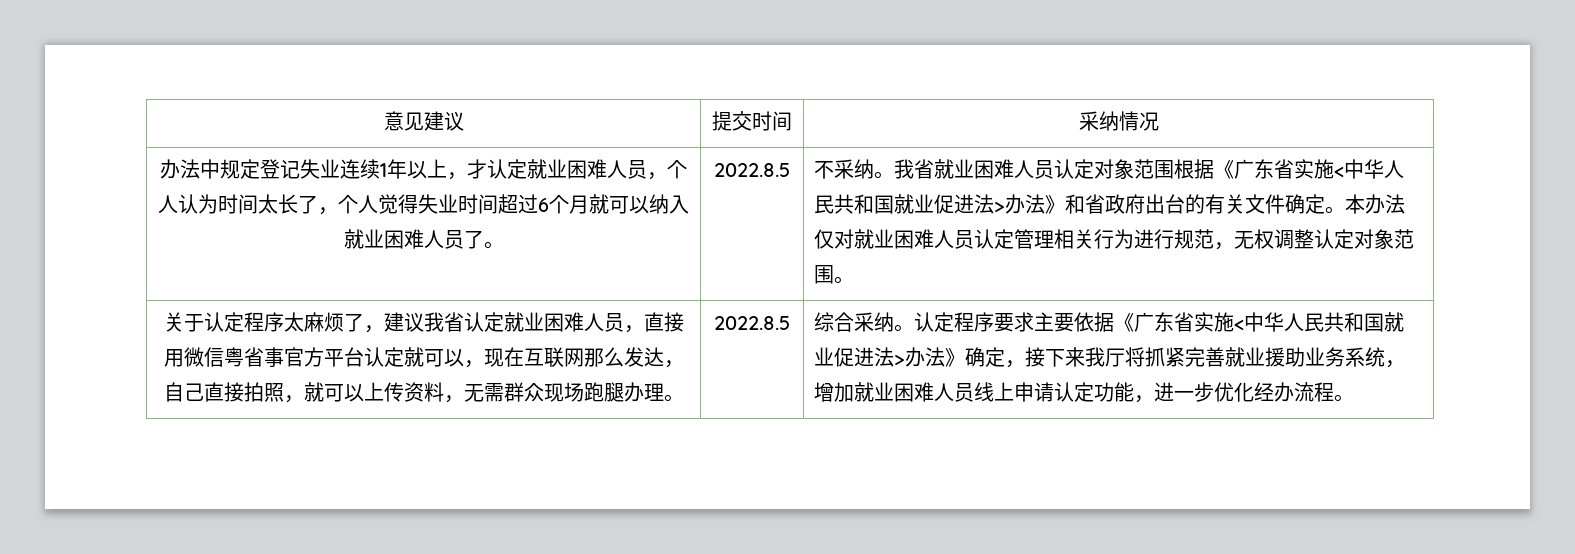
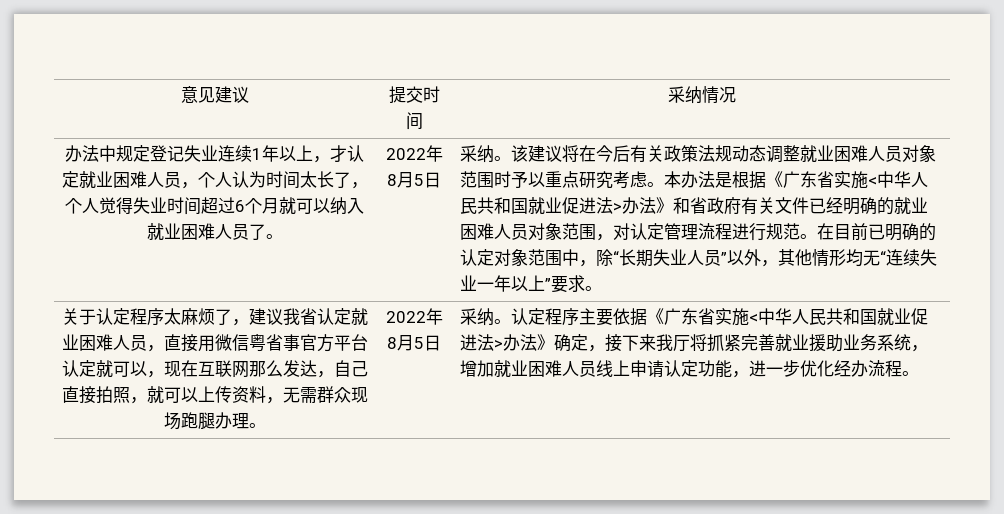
- 2022.8.5 | 不采纳。我省就业困难人员认定对象范围根据《广东省实施<中华人民共和国就业促进法>办法》和省政府出台的有关文件确定。本办法仅对就业困难人员认定管理相关行为进行规范，无权调整认定对象范围。
+ 2022年8月5日 | 采纳。该建议将在今后有关政策法规动态调整就业困难人员对象范围时予以重点研究考虑。本办法是根据《广东省实施<中华人民共和国就业促进法>办法》和省政府有关文件已经明确的就业困难人员对象范围，对认定管理流程进行规范。在目前已明确的认定对象范围中，除“长期失业人员”以外，其他情形均无“连续失业一年以上”要求。
- 关于认定程序太麻烦了，建议我省认定就业困难人员，直接用微信粤省事官方平台认定就可以，现在互联网那么发达，自己直接拍照，就可以上传资料，无需群众现场跑腿办理。 | 2022.8.5 | 综合采纳。
+ 关于认定程序太麻烦了，建议我省认定就业困难人员，直接用微信粤省事官方平台认定就可以，现在互联网那么发达，自己直接拍照，就可以上传资料，无需群众现场跑腿办理。 | 2022年8月5日 | 采纳。
- 认定程序要求主要依据《广东省实施<中华人民共和国就业促进法>办法》确定，接下来我厅将抓紧完善就业援助业务系统，增加就业困难人员线上申请认定功能，进一步优化经办流程。
+ 认定程序主要依据《广东省实施<中华人民共和国就业促进法>办法》确定，接下来我厅将抓紧完善就业援助业务系统，增加就业困难人员线上申请认定功能，进一步优化经办流程。

